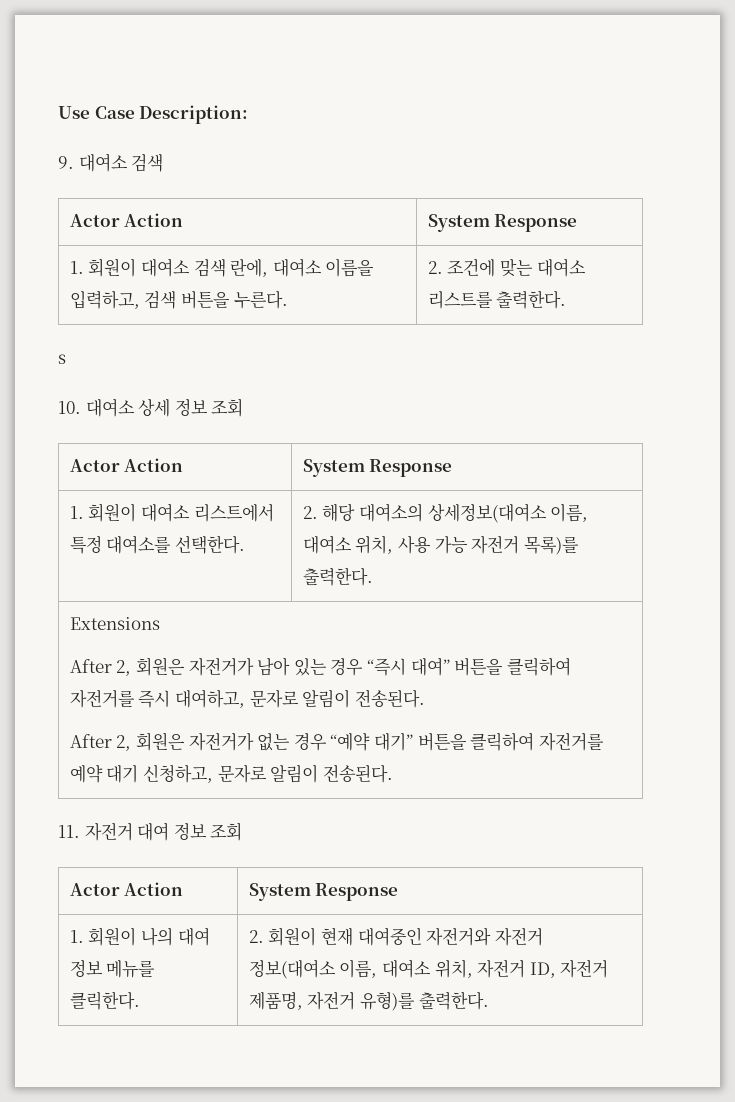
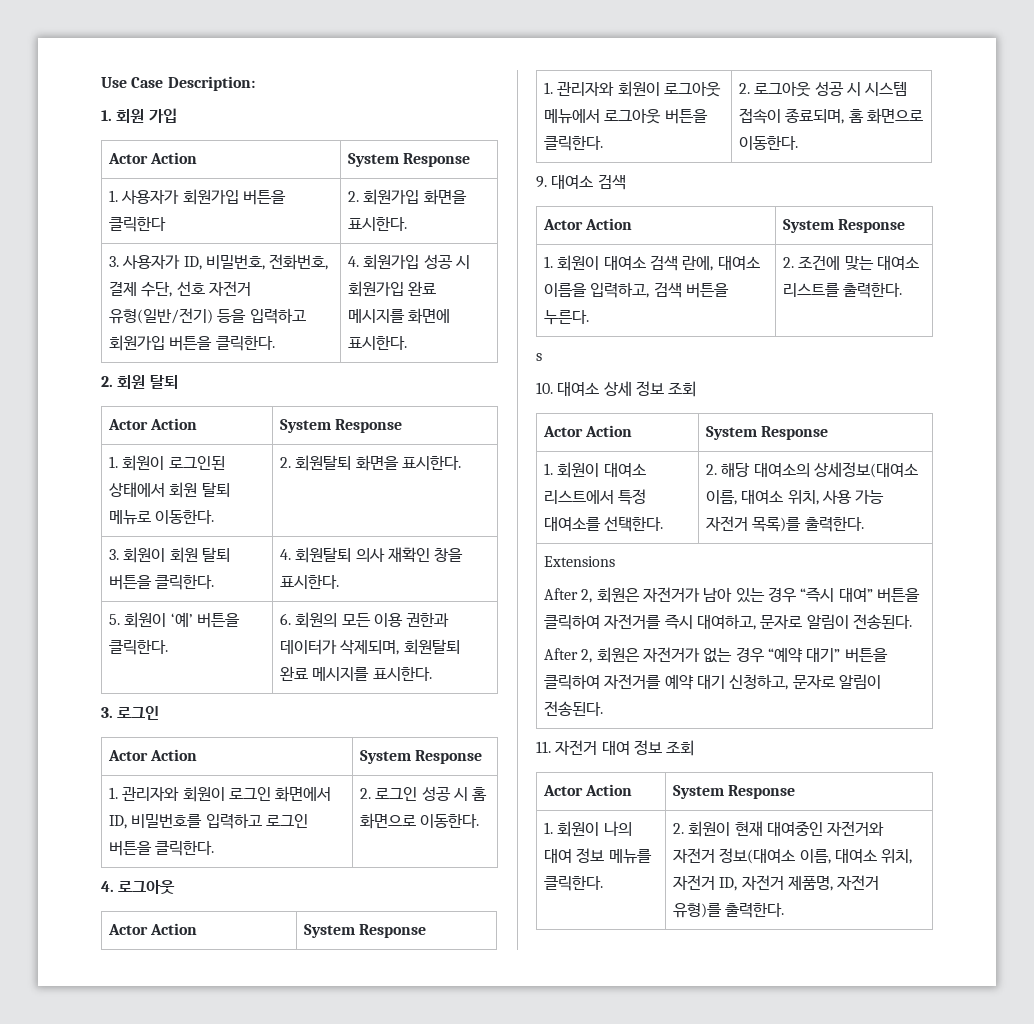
+ 1. 회원 가입
+ Actor Action | System Response
+ 1. 사용자가 회원가입 버튼을 클릭한다 | 2. 회원가입 화면을 표시한다.
+ 3. 사용자가 ID, 비밀번호, 전화번호, 결제 수단, 선호 자전거 유형(일반/전기) 등을 입력하고 회원가입 버튼을 클릭한다. | 4. 회원가입 성공 시 회원가입 완료 메시지를 화면에 표시한다.
+ 2. 회원 탈퇴
+ Actor Action | System Response
+ 1. 회원이 로그인된 상태에서 회원 탈퇴 메뉴로 이동한다. | 2. 회원탈퇴 화면을 표시한다.
+ 3. 회원이 회원 탈퇴 버튼을 클릭한다. | 4. 회원탈퇴 의사 재확인 창을 표시한다.
+ 5. 회원이 ‘예’ 버튼을 클릭한다. | 6. 회원의 모든 이용 권한과 데이터가 삭제되며, 회원탈퇴 완료 메시지를 표시한다.
+ 3. 로그인
+ Actor Action | System Response
+ 1. 관리자와 회원이 로그인 화면에서 ID, 비밀번호를 입력하고 로그인 버튼을 클릭한다. | 2. 로그인 성공 시 홈 화면으로 이동한다.
+ 4. 로그아웃
+ Actor Action | System Response
+ 1. 관리자와 회원이 로그아웃 메뉴에서 로그아웃 버튼을 클릭한다. | 2. 로그아웃 성공 시 시스템 접속이 종료되며, 홈 화면으로 이동한다.

